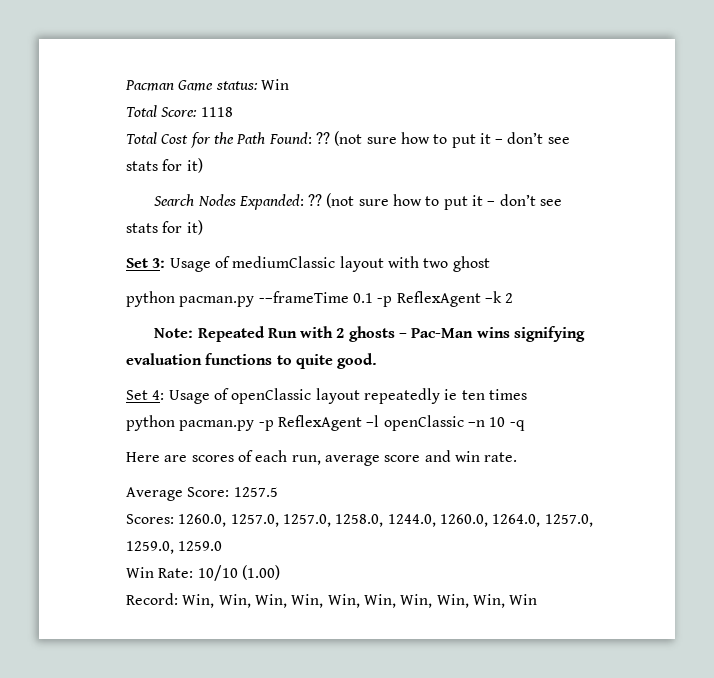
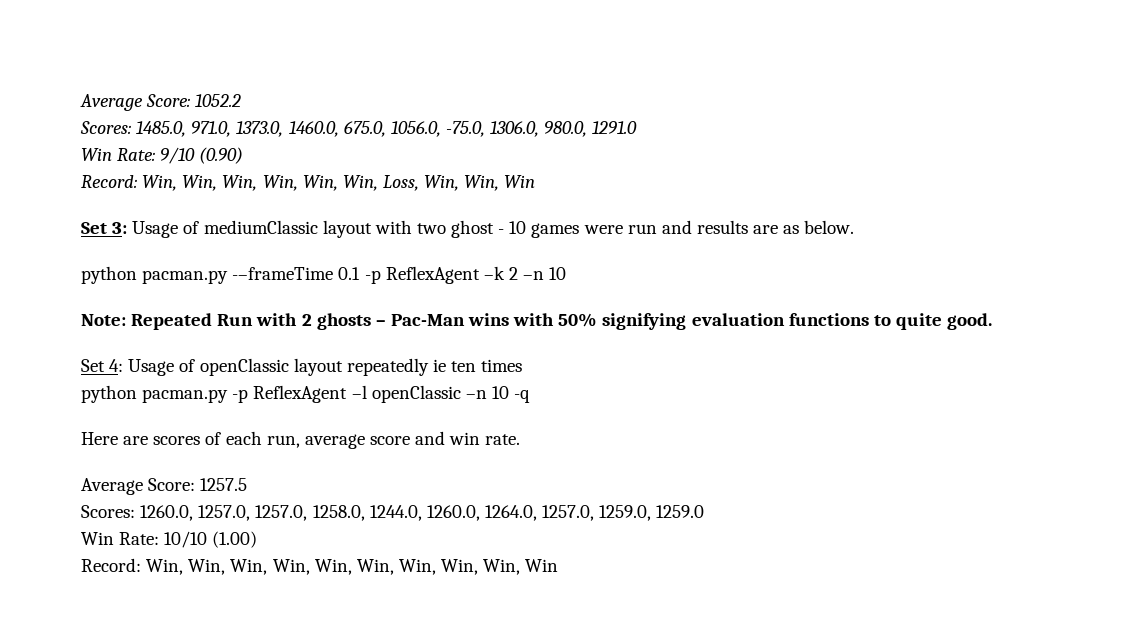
- Pacman Game status: Win
- Total Score: 1118
- Total Cost for the Path Found: ?? (not sure how to put it – don’t see stats for it)
- Search Nodes Expanded: ?? (not sure how to put it – don’t see stats for it)
+ Average Score: 1052.2
+ Scores: 1485.0, 971.0, 1373.0, 1460.0, 675.0, 1056.0, -75.0, 1306.0, 980.0, 1291.0
+ Win Rate: 9/10 (0.90)
+ Record: Win, Win, Win, Win, Win, Win, Loss, Win, Win, Win
- Set 3: Usage of mediumClassic layout with two ghost
+ Set 3: Usage of mediumClassic layout with two ghost - 10 games were run and results are as below.
- python pacman.py -–frameTime 0.1 -p ReflexAgent –k 2
+ python pacman.py -–frameTime 0.1 -p ReflexAgent –k 2 –n 10
- Note: Repeated Run with 2 ghosts – Pac-Man wins signifying evaluation functions to quite good.
+ Note: Repeated Run with 2 ghosts – Pac-Man wins with 50% signifying evaluation functions to quite good.

